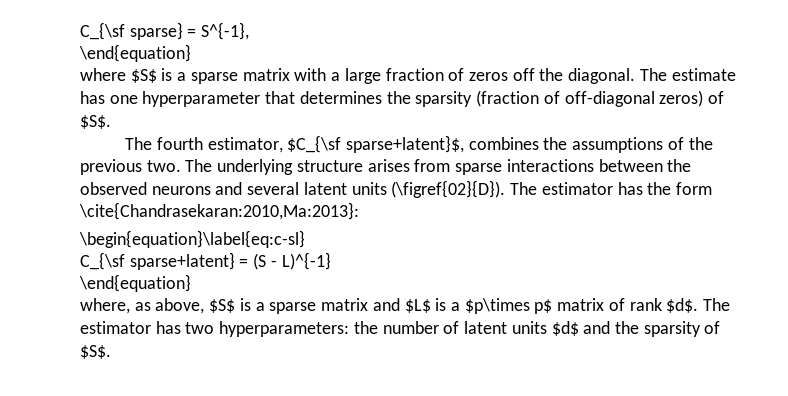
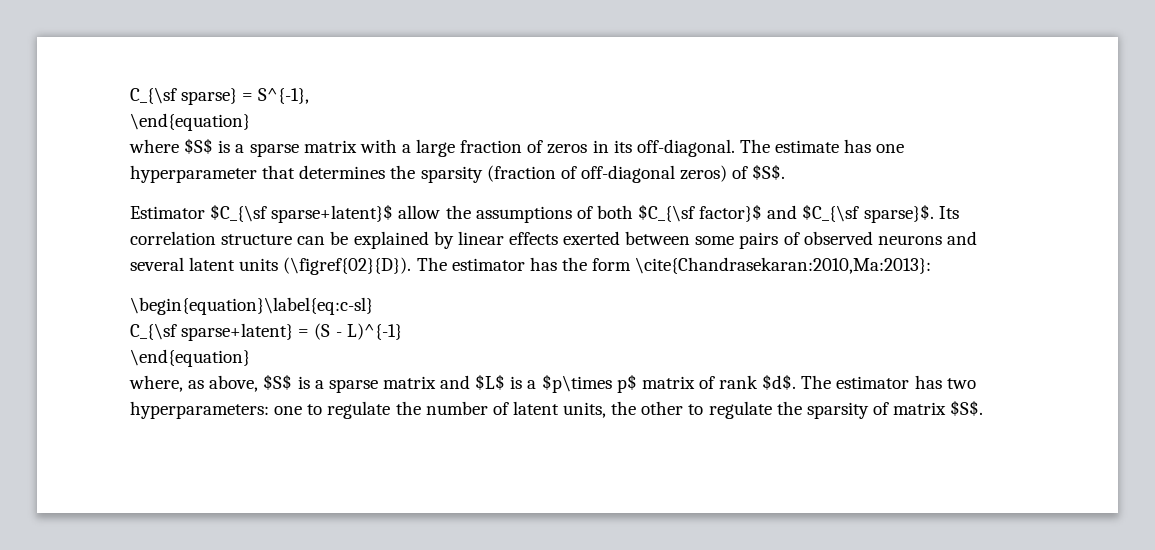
- where $S$ is a sparse matrix with a large fraction of zeros off the diagonal.
+ where $S$ is a sparse matrix with a large fraction of zeros in its off-diagonal.
- The fourth estimator, $C_{\sf sparse+latent}$, combines the assumptions of the previous two. The underlying structure arises from sparse interactions between the observed neurons and several latent units (\figref{02}{D}).
+ Estimator $C_{\sf sparse+latent}$ allow the assumptions of both $C_{\sf factor}$ and $C_{\sf sparse}$. Its correlation structure can be explained by linear effects exerted between some pairs of observed neurons and several latent units (\figref{02}{D}).
- The estimator has two hyperparameters: the number of latent units $d$ and the sparsity of $S$.
+ The estimator has two hyperparameters: one to regulate the number of latent units, the other to regulate the sparsity of matrix $S$.

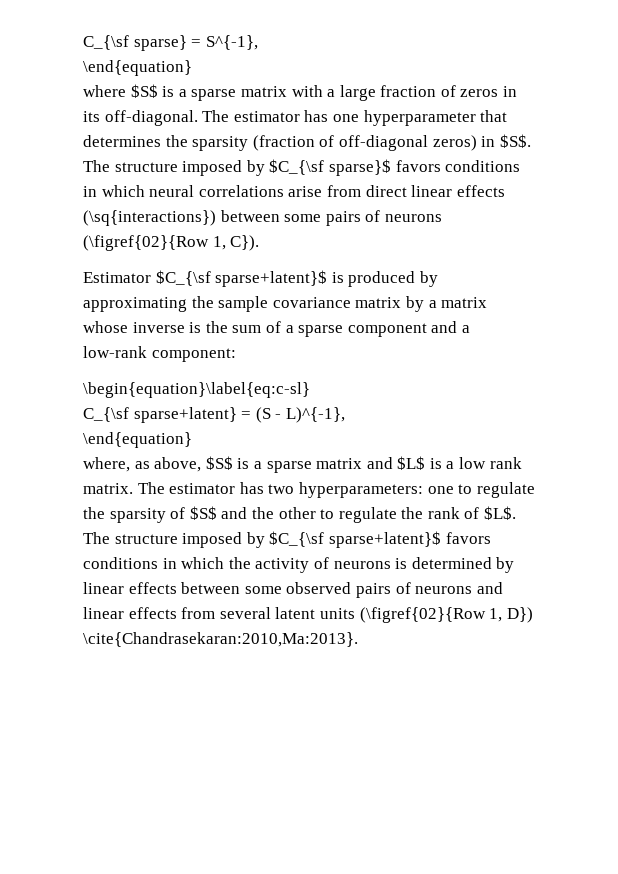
- The estimate has one hyperparameter that determines the sparsity (fraction of off-diagonal zeros) of $S$.
- Estimator $C_{\sf sparse+latent}$ allow the assumptions of both $C_{\sf factor}$ and $C_{\sf sparse}$. Its correlation structure can be explained by linear effects exerted between some pairs of observed neurons and several latent units (\figref{02}{D}). The estimator has the form \cite{Chandrasekaran:2010,Ma:2013}:
+ The estimator has one hyperparameter that determines the sparsity (fraction of off-diagonal zeros) in $S$. The structure imposed by $C_{\sf sparse}$ favors conditions in which neural correlations arise from direct linear effects (\sq{interactions}) between some pairs of neurons (\figref{02}{Row 1, C}).
+ Estimator $C_{\sf sparse+latent}$ is produced by approximating the sample covariance matrix by a matrix whose inverse is the sum of a sparse component and a low-rank component:
- C_{\sf sparse+latent} = (S - L)^{-1}
+ C_{\sf sparse+latent} = (S - L)^{-1},
- where, as above, $S$ is a sparse matrix and $L$ is a $p\times p$ matrix of rank $d$.
+ where, as above, $S$ is a sparse matrix and $L$ is a low rank matrix.
- The estimator has two hyperparameters: one to regulate the number of latent units, the other to regulate the sparsity of matrix $S$.
+ The estimator has two hyperparameters: one to regulate the sparsity of $S$ and the other to regulate the rank of $L$. The structure imposed by $C_{\sf sparse+latent}$ favors conditions in which the activity of neurons is determined by linear effects between some observed pairs of neurons and linear effects from several latent units (\figref{02}{Row 1, D}) \cite{Chandrasekaran:2010,Ma:2013}.

